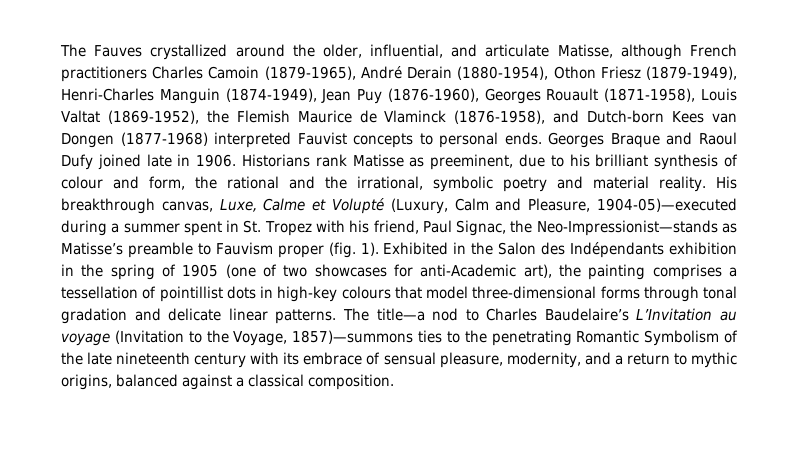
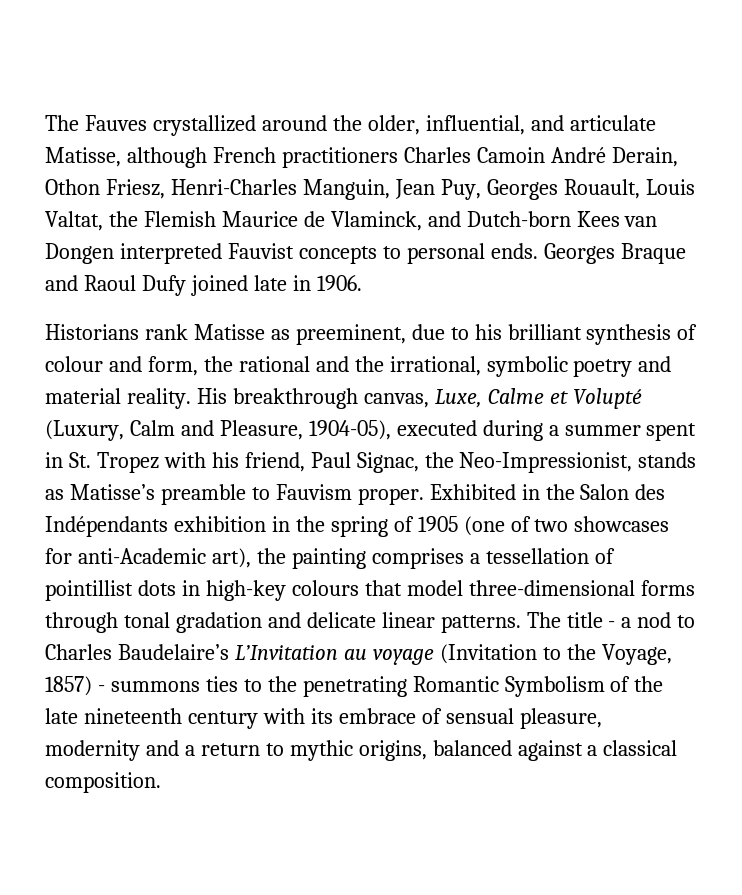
- The Fauves crystallized around the older, influential, and articulate Matisse, although French practitioners Charles Camoin (1879-1965), André Derain (1880-1954), Othon Friesz (1879-1949), Henri-Charles Manguin (1874-1949), Jean Puy (1876-1960), Georges Rouault (1871-1958), Louis Valtat (1869-1952), the Flemish Maurice de Vlaminck (1876-1958), and Dutch-born Kees van Dongen (1877-1968) interpreted Fauvist concepts to personal ends.
+ The Fauves crystallized around the older, influential, and articulate Matisse, although French practitioners Charles Camoin André Derain, Othon Friesz, Henri-Charles Manguin, Jean Puy, Georges Rouault, Louis Valtat, the Flemish Maurice de Vlaminck, and Dutch-born Kees van Dongen interpreted Fauvist concepts to personal ends.
- Georges Braque and Raoul Dufy joined late in 1906. Historians rank Matisse as preeminent, due to his brilliant synthesis of colour and form, the rational and the irrational, symbolic poetry and material reality.
+ Georges Braque and Raoul Dufy joined late in 1906.
+ Historians rank Matisse as preeminent, due to his brilliant synthesis of colour and form, the rational and the irrational, symbolic poetry and material reality.
- His breakthrough canvas, Luxe, Calme et Volupté (Luxury, Calm and Pleasure, 1904-05)—executed during a summer spent in St. Tropez with his friend, Paul Signac, the Neo-Impressionist—stands as Matisse’s preamble to Fauvism proper (fig. 1).
+ His breakthrough canvas, Luxe, Calme et Volupté (Luxury, Calm and Pleasure, 1904-05), executed during a summer spent in St. Tropez with his friend, Paul Signac, the Neo-Impressionist, stands as Matisse’s preamble to Fauvism proper.
- The title—a nod to Charles Baudelaire’s L’Invitation au voyage (Invitation to the Voyage, 1857)—summons ties to the penetrating Romantic Symbolism of the late nineteenth century with its embrace of sensual pleasure, modernity, and a return to mythic origins, balanced against a classical composition.
+ The title - a nod to Charles Baudelaire’s L’Invitation au voyage (Invitation to the Voyage, 1857) - summons ties to the penetrating Romantic Symbolism of the late nineteenth century with its embrace of sensual pleasure, modernity and a return to mythic origins, balanced against a classical composition.

